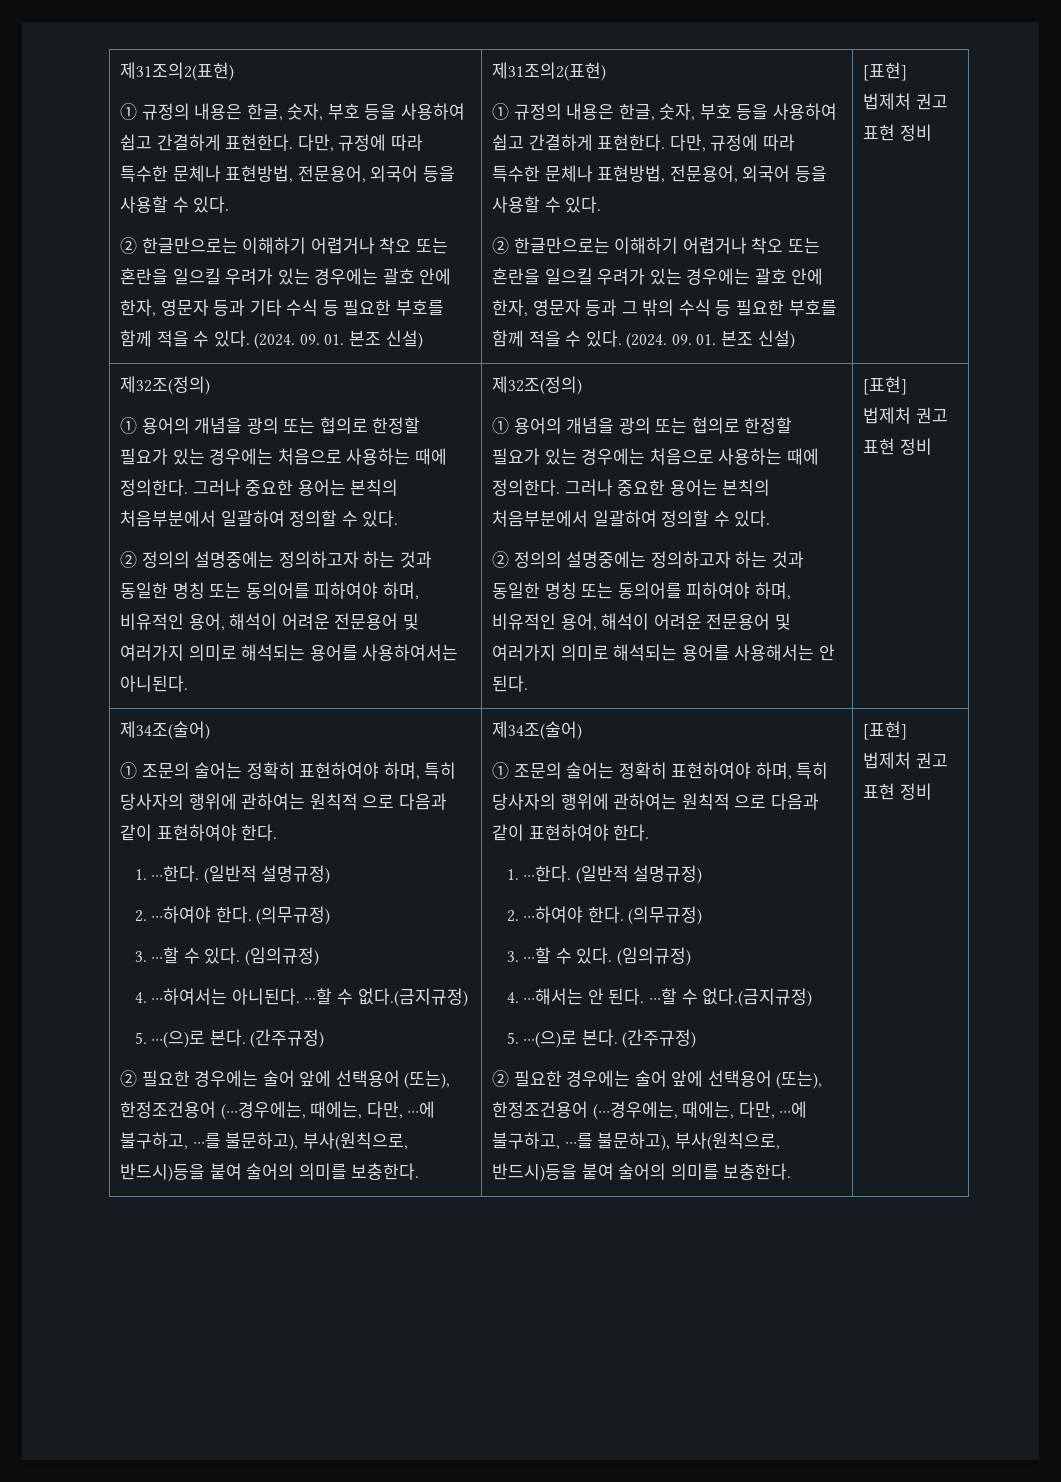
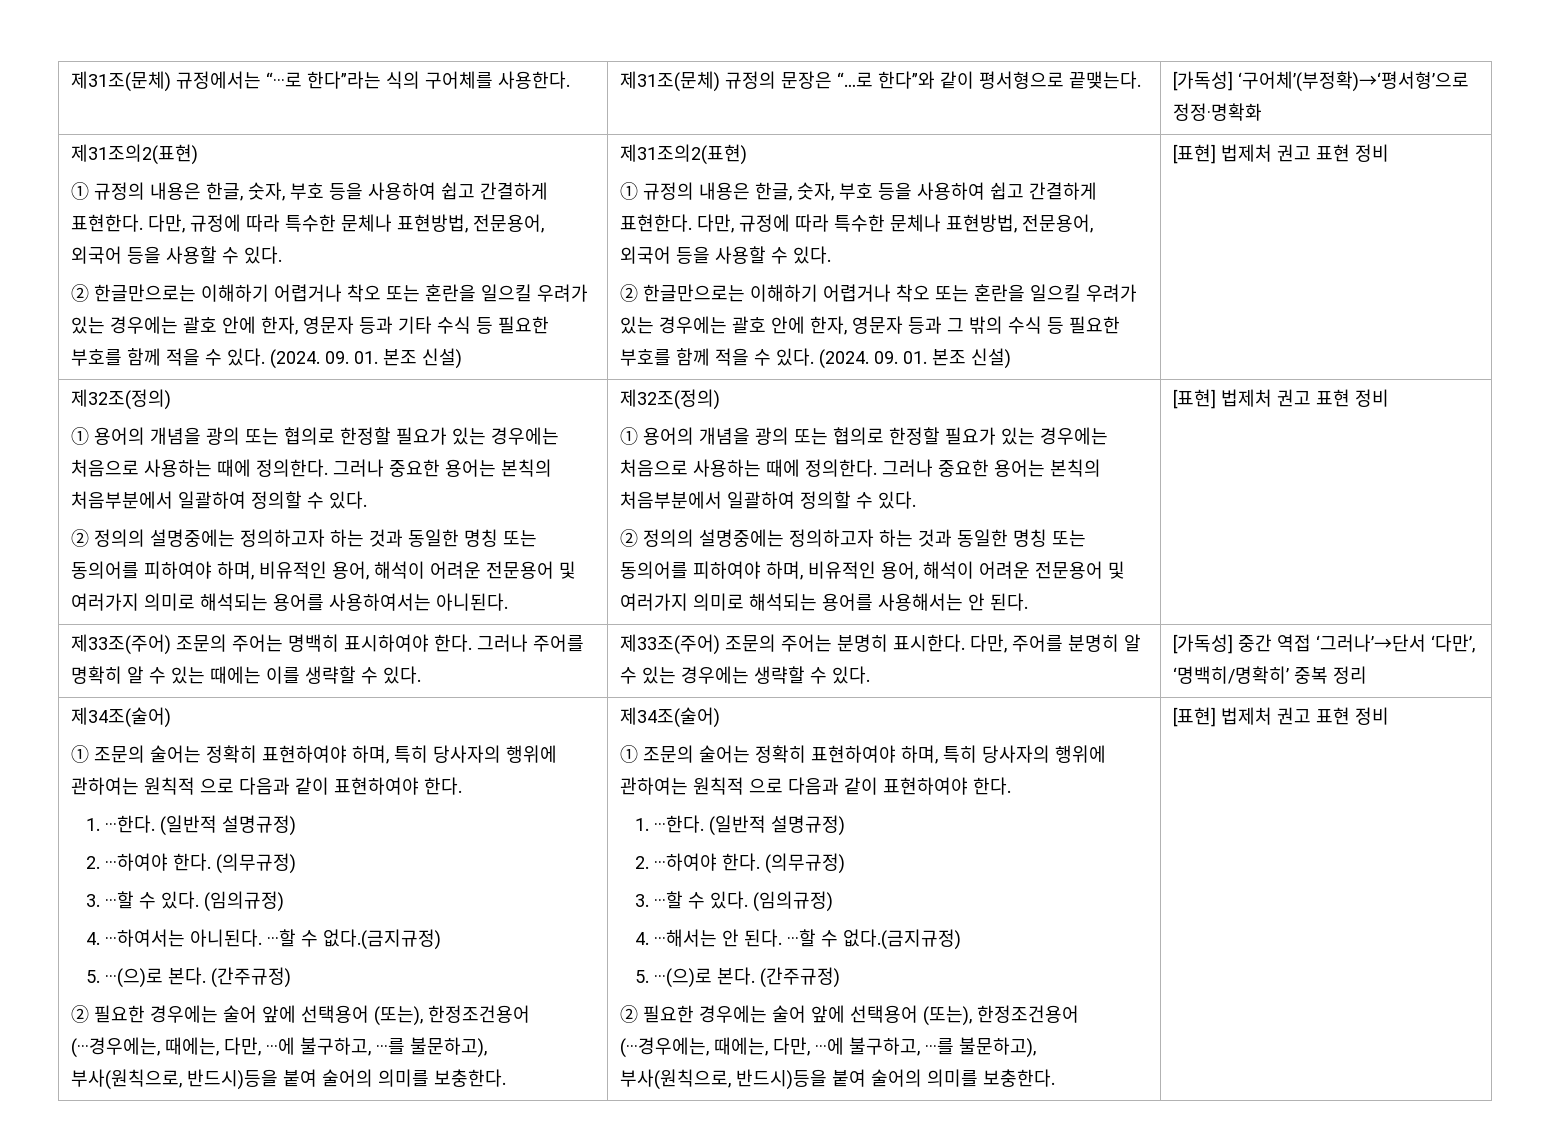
+ 제31조(문체) 규정에서는 “···로 한다”라는 식의 구어체를 사용한다. | 제31조(문체) 규정의 문장은 “…로 한다”와 같이 평서형으로 끝맺는다. | [가독성] ‘구어체’(부정확)→‘평서형’으로 정정·명확화
+ 제33조(주어) 조문의 주어는 명백히 표시하여야 한다. 그러나 주어를 명확히 알 수 있는 때에는 이를 생략할 수 있다. | 제33조(주어) 조문의 주어는 분명히 표시한다. 다만, 주어를 분명히 알 수 있는 경우에는 생략할 수 있다. | [가독성] 중간 역접 ‘그러나’→단서 ‘다만’, ‘명백히/명확히’ 중복 정리

